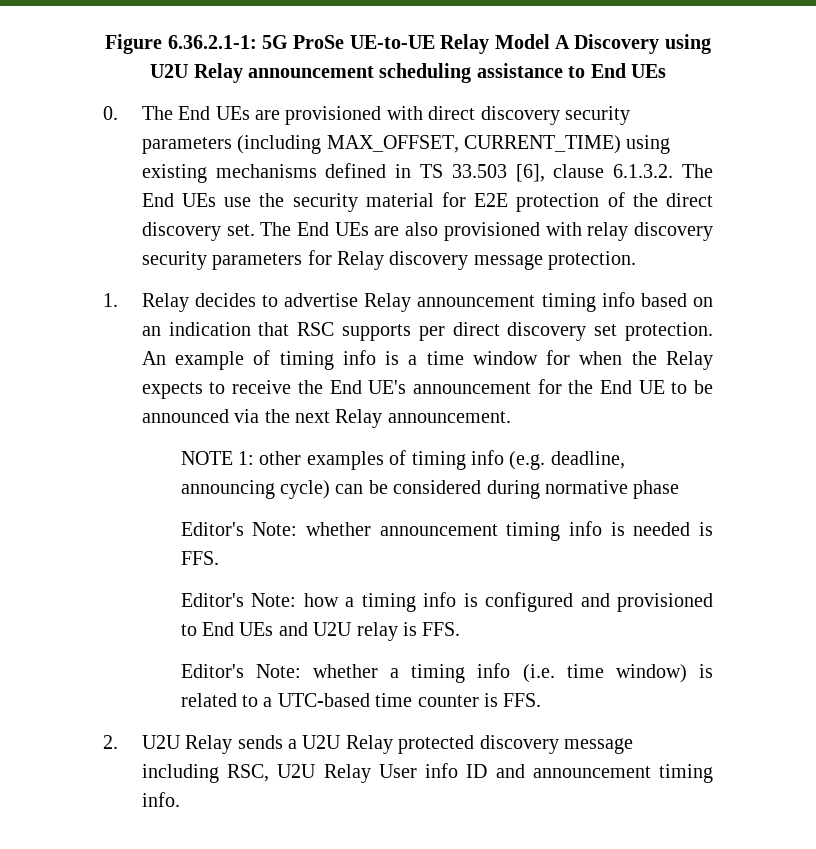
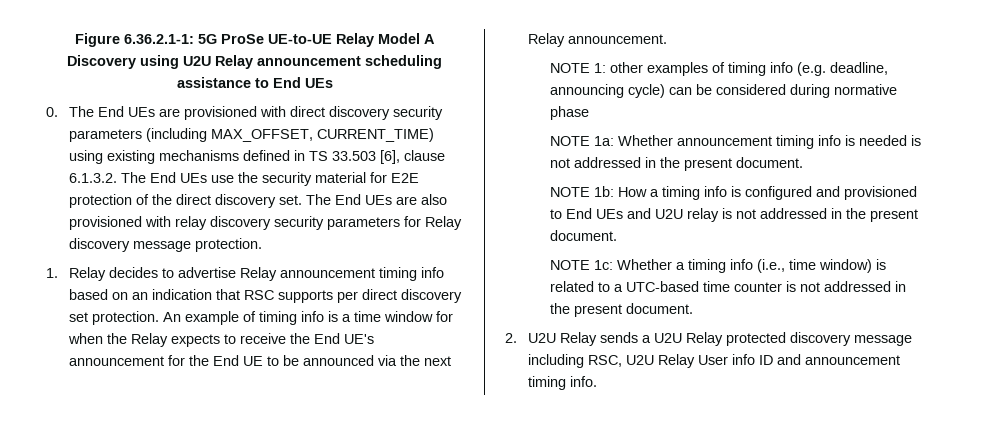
- Editor's Note: whether announcement timing info is needed is FFS.
- Editor's Note: how a timing info is configured and provisioned to End UEs and U2U relay is FFS.
- Editor's Note: whether a timing info (i.e. time window) is related to a UTC-based time counter is FFS.
+ NOTE 1a: Whether announcement timing info is needed is not addressed in the present document.
+ NOTE 1b: How a timing info is configured and provisioned to End UEs and U2U relay is not addressed in the present document.
+ NOTE 1c: Whether a timing info (i.e., time window) is related to a UTC-based time counter is not addressed in the present document.

